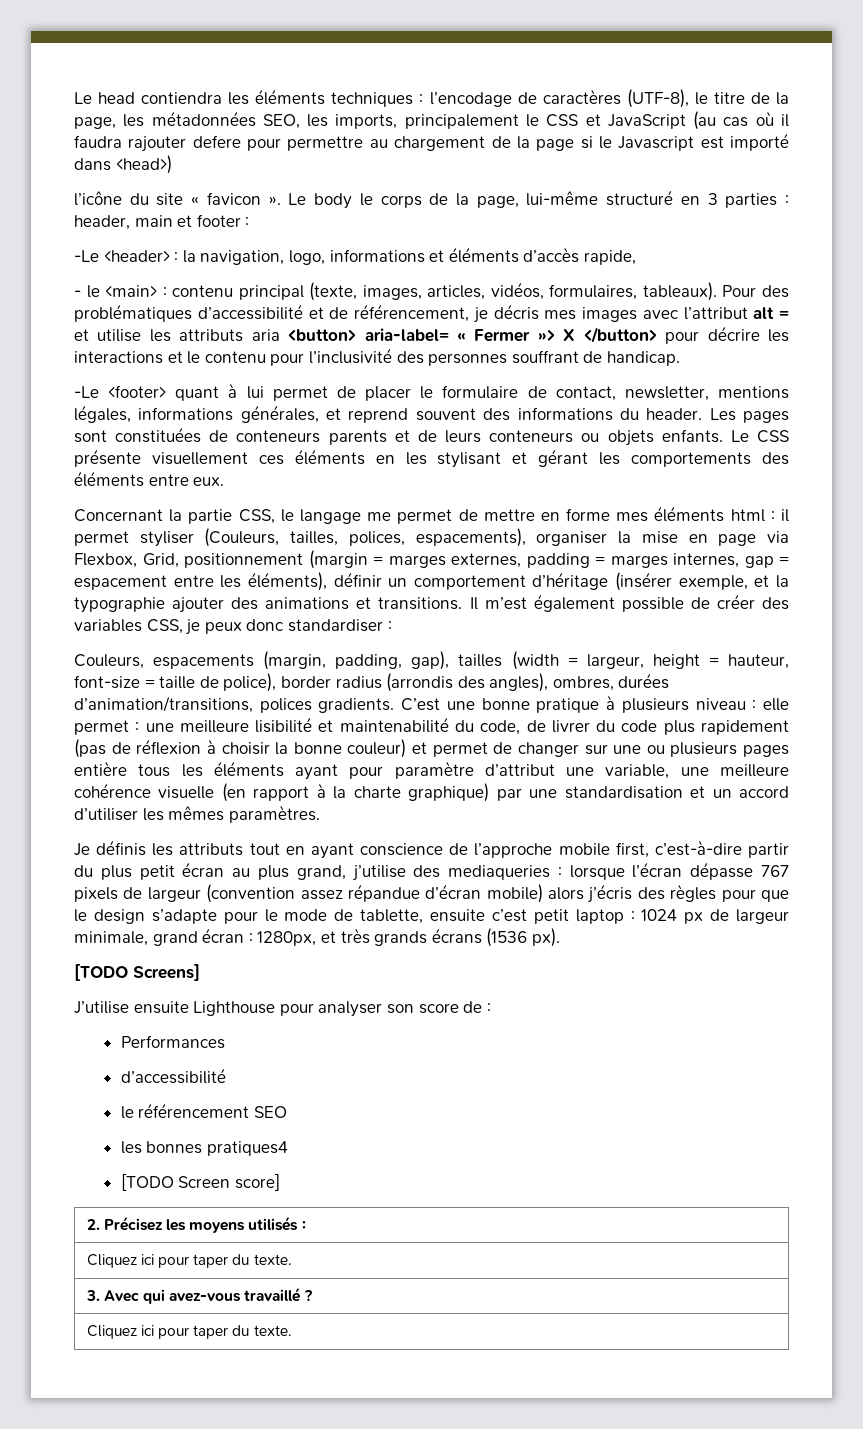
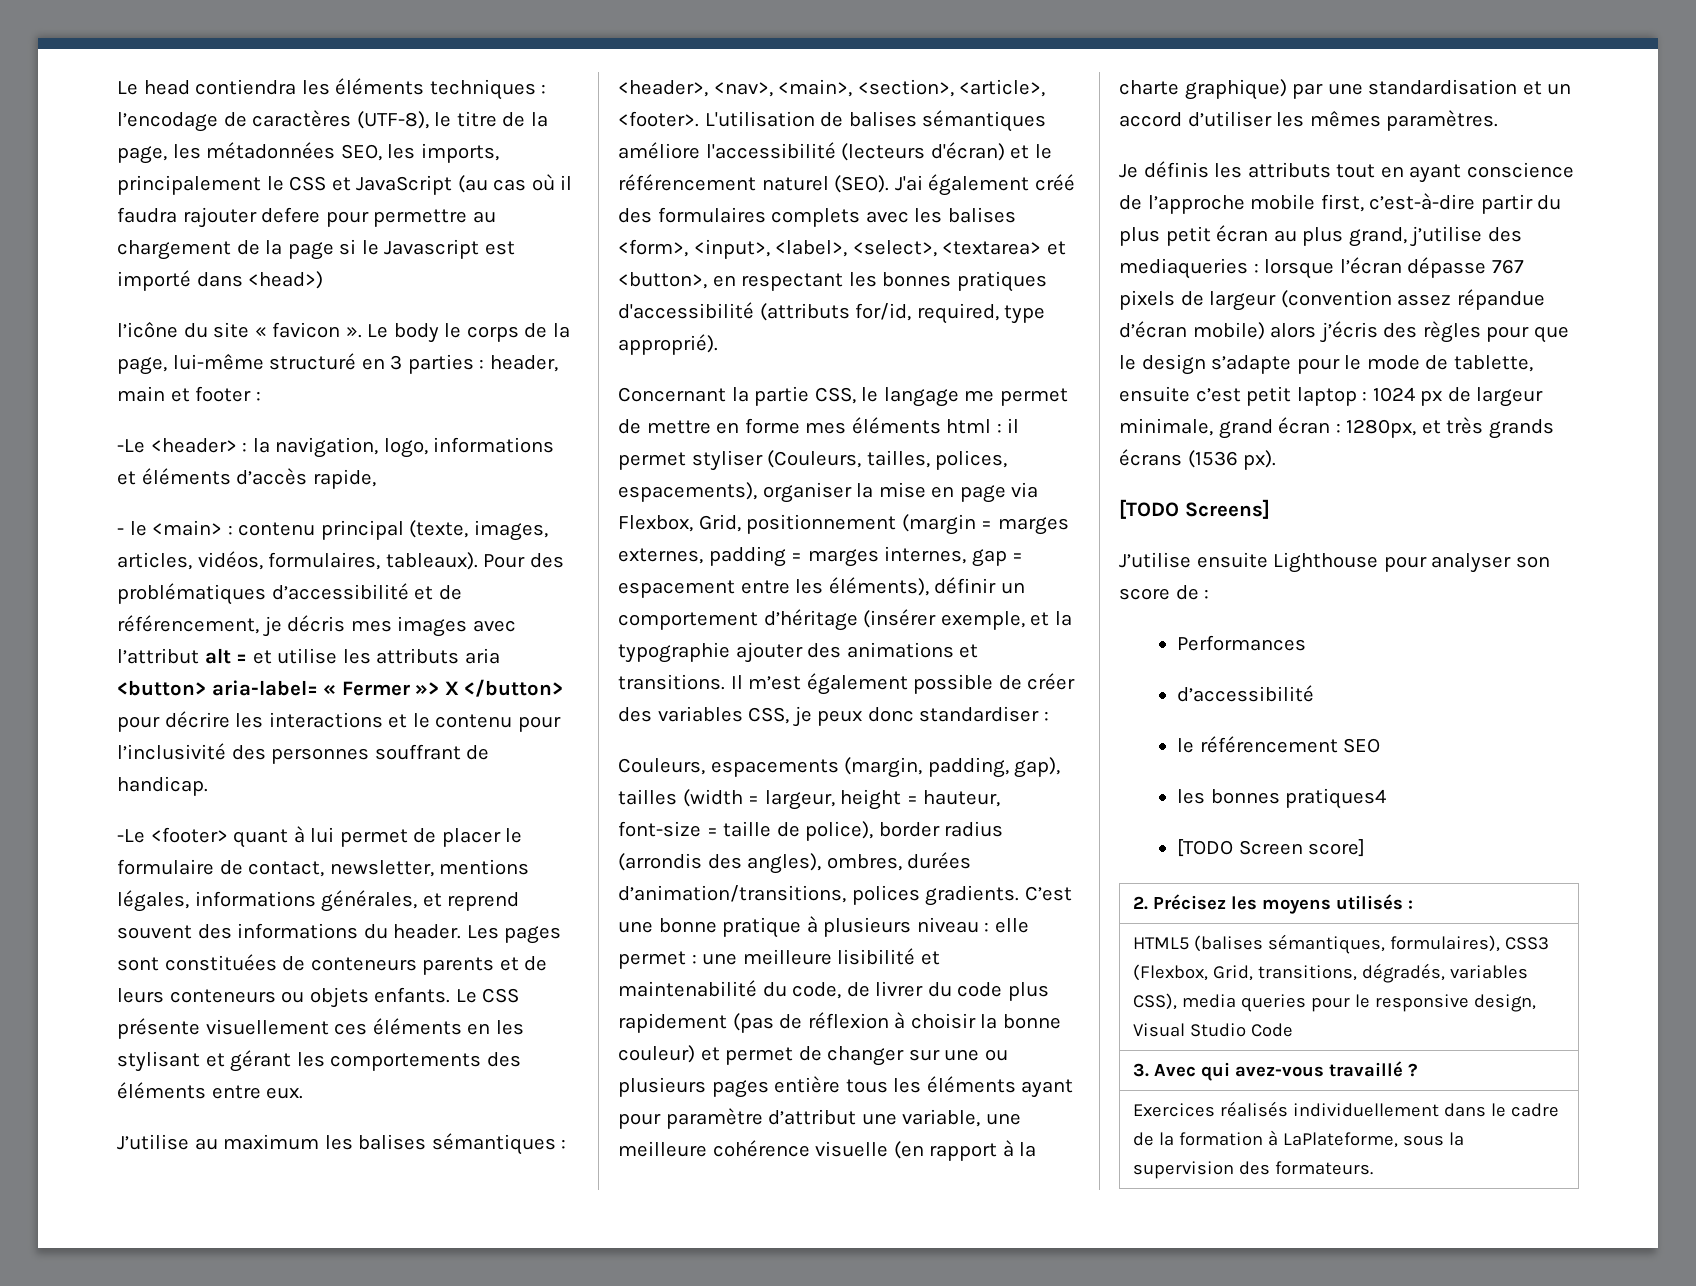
+ J’utilise au maximum les balises sémantiques : <header>, <nav>, <main>, <section>, <article>, <footer>. L'utilisation de balises sémantiques améliore l'accessibilité (lecteurs d'écran) et le référencement naturel (SEO). J'ai également créé des formulaires complets avec les balises <form>, <input>, <label>, <select>, <textarea> et <button>, en respectant les bonnes pratiques d'accessibilité (attributs for/id, required, type approprié).
  2. Précisez les moyens utilisés :
- Cliquez ici pour taper du texte.
+ HTML5 (balises sémantiques, formulaires), CSS3 (Flexbox, Grid, transitions, dégradés, variables CSS), media queries pour le responsive design, Visual Studio Code
  3. Avec qui avez-vous travaillé ?
- Cliquez ici pour taper du texte.
+ Exercices réalisés individuellement dans le cadre de la formation à LaPlateforme, sous la supervision des formateurs.

